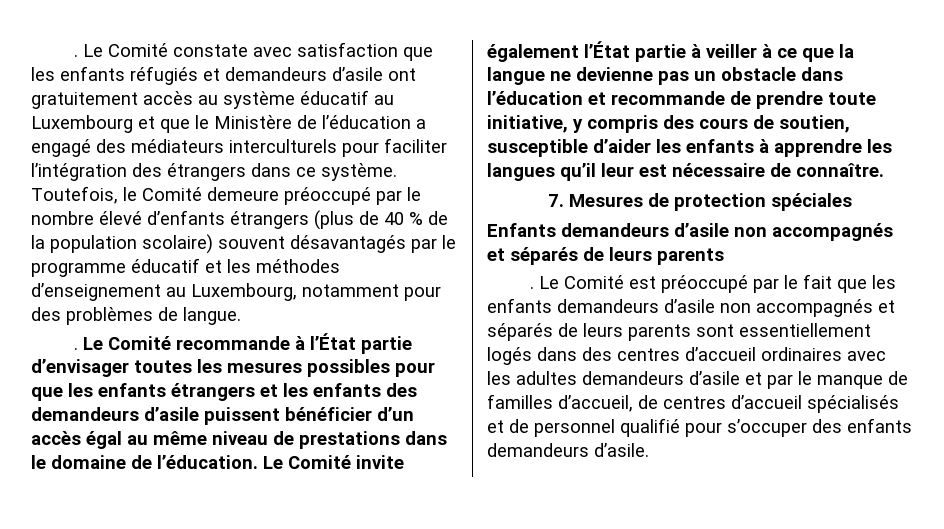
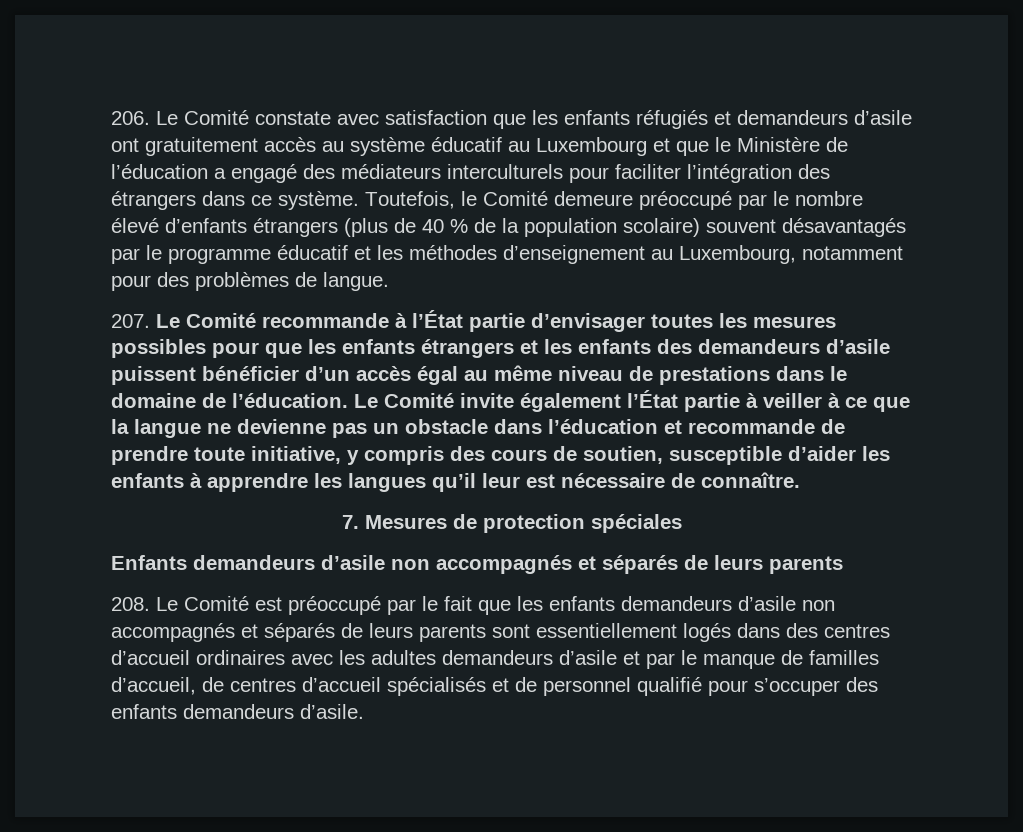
- . Le Comité constate avec satisfaction que les enfants réfugiés et demandeurs d’asile ont gratuitement accès au système éducatif au Luxembourg et que le Ministère de l’éducation a engagé des médiateurs interculturels pour faciliter l’intégration des étrangers dans ce système.
+ 206. Le Comité constate avec satisfaction que les enfants réfugiés et demandeurs d’asile ont gratuitement accès au système éducatif au Luxembourg et que le Ministère de l’éducation a engagé des médiateurs interculturels pour faciliter l’intégration des étrangers dans ce système.
- . Le Comité recommande à l’État partie d’envisager toutes les mesures possibles pour que les enfants étrangers et les enfants des demandeurs d’asile puissent bénéficier d’un accès égal au même niveau de prestations dans le domaine de l’éducation.
+ 207. Le Comité recommande à l’État partie d’envisager toutes les mesures possibles pour que les enfants étrangers et les enfants des demandeurs d’asile puissent bénéficier d’un accès égal au même niveau de prestations dans le domaine de l’éducation.
- . Le Comité est préoccupé par le fait que les enfants demandeurs d’asile non accompagnés et séparés de leurs parents sont essentiellement logés dans des centres d’accueil ordinaires avec les adultes demandeurs d’asile et par le manque de familles d’accueil, de centres d’accueil spécialisés et de personnel qualifié pour s’occuper des enfants demandeurs d’asile.
+ 208. Le Comité est préoccupé par le fait que les enfants demandeurs d’asile non accompagnés et séparés de leurs parents sont essentiellement logés dans des centres d’accueil ordinaires avec les adultes demandeurs d’asile et par le manque de familles d’accueil, de centres d’accueil spécialisés et de personnel qualifié pour s’occuper des enfants demandeurs d’asile.

